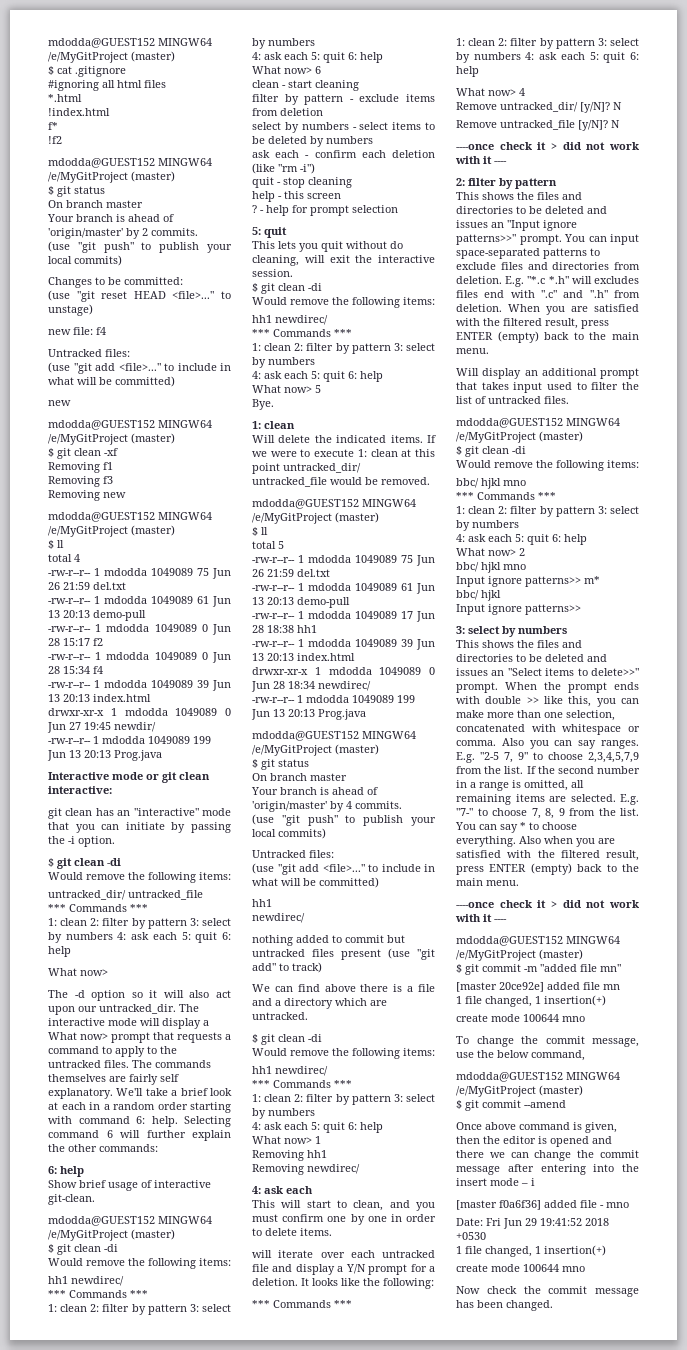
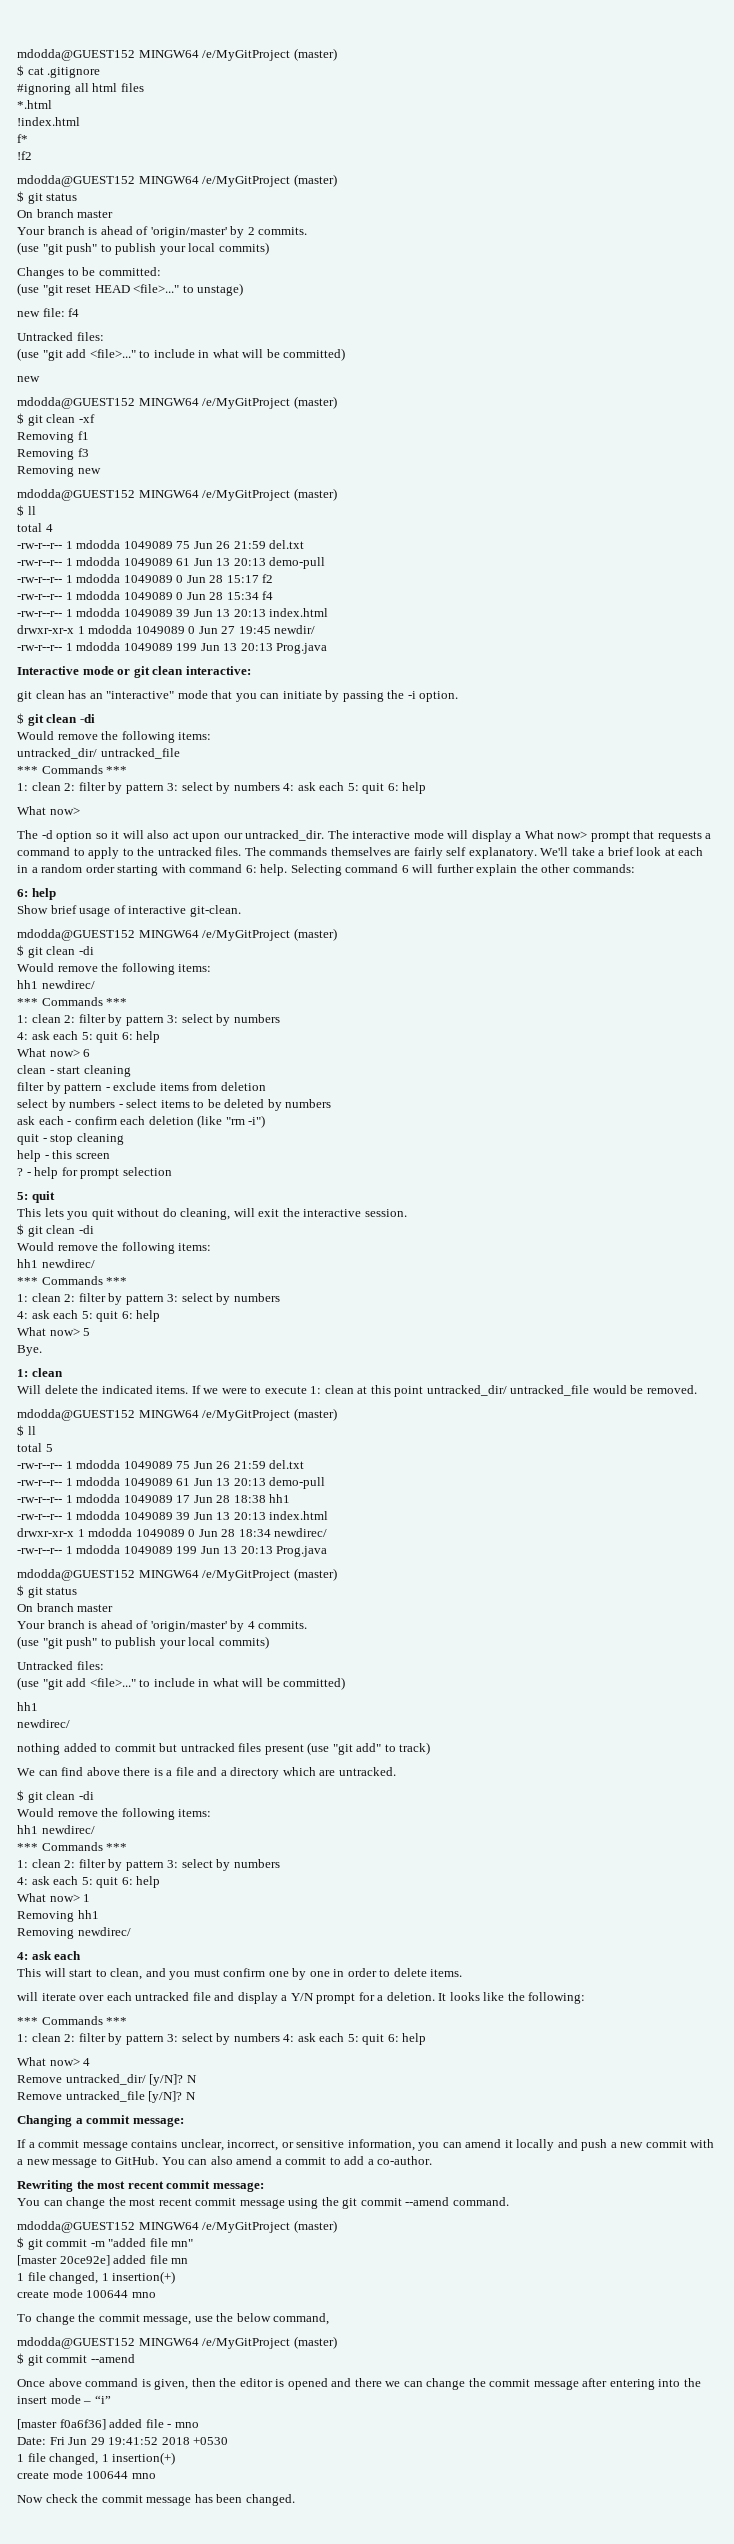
  Remove untracked_file [y/N]? N
- ----once check it > did not work with it ----
- 2: filter by pattern
- This shows the files and directories to be deleted and issues an "Input ignore patterns>>" prompt. You can input space-separated patterns to exclude files and directories from deletion. E.g. "*.c *.h" will excludes files end with ".c" and ".h" from deletion. When you are satisfied with the filtered result, press ENTER (empty) back to the main menu.
- Will display an additional prompt that takes input used to filter the list of untracked files.
- mdodda@GUEST152 MINGW64 /e/MyGitProject (master)
- $ git clean -di
- Would remove the following items:
- bbc/ hjkl mno
- *** Commands ***
- 1: clean 2: filter by pattern 3: select by numbers
- 4: ask each 5: quit 6: help
- What now> 2
- bbc/ hjkl mno
- Input ignore patterns>> m*
- bbc/ hjkl
- Input ignore patterns>>
- 3: select by numbers
- This shows the files and directories to be deleted and issues an "Select items to delete>>" prompt. When the prompt ends with double >> like this, you can make more than one selection, concatenated with whitespace or comma. Also you can say ranges. E.g. "2-5 7, 9" to choose 2,3,4,5,7,9 from the list. If the second number in a range is omitted, all remaining items are selected. E.g. "7-" to choose 7, 8, 9 from the list. You can say * to choose everything. Also when you are satisfied with the filtered result, press ENTER (empty) back to the main menu.
- ----once check it > did not work with it ----
+ Changing a commit message:
+ If a commit message contains unclear, incorrect, or sensitive information, you can amend it locally and push a new commit with a new message to GitHub. You can also amend a commit to add a co-author.
+ Rewriting the most recent commit message:
+ You can change the most recent commit message using the git commit --amend command.
- Once above command is given, then the editor is opened and there we can change the commit message after entering into the insert mode – i
+ Once above command is given, then the editor is opened and there we can change the commit message after entering into the insert mode – “i”

